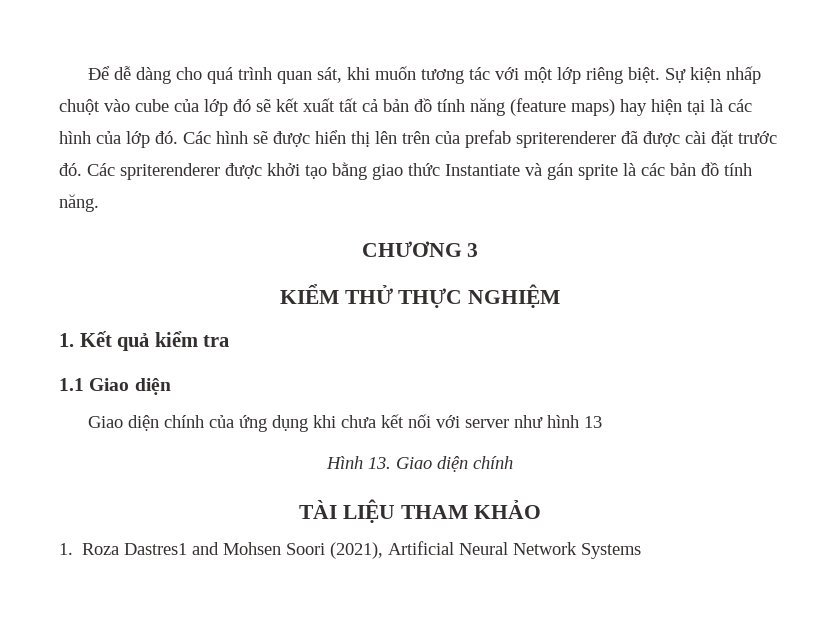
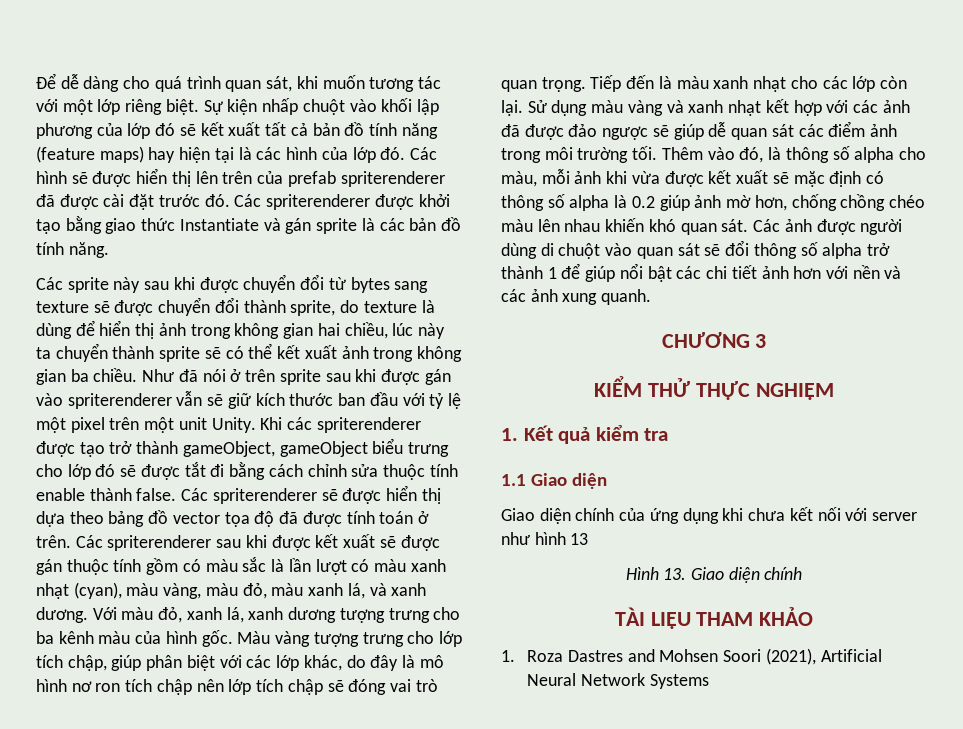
- Sự kiện nhấp chuột vào cube của lớp đó sẽ kết xuất tất cả bản đồ tính năng (feature maps) hay hiện tại là các hình của lớp đó.
+ Sự kiện nhấp chuột vào khối lập phương của lớp đó sẽ kết xuất tất cả bản đồ tính năng (feature maps) hay hiện tại là các hình của lớp đó.
+ Các sprite này sau khi được chuyển đổi từ bytes sang texture sẽ được chuyển đổi thành sprite, do texture là dùng để hiển thị ảnh trong không gian hai chiều, lúc này ta chuyển thành sprite sẽ có thể kết xuất ảnh trong không gian ba chiều. Như đã nói ở trên sprite sau khi được gán vào spriterenderer vẫn sẽ giữ kích thước ban đầu với tỷ lệ một pixel trên một unit Unity. Khi các spriterenderer được tạo trở thành gameObject, gameObject biểu trưng cho lớp đó sẽ được tắt đi bằng cách chỉnh sửa thuộc tính enable thành false. Các spriterenderer sẽ được hiển thị dựa theo bảng đồ vector tọa độ đã được tính toán ở trên. Các spriterenderer sau khi được kết xuất sẽ được gán thuộc tính gồm có màu sắc là lần lượt có màu xanh nhạt (cyan), màu vàng, màu đỏ, màu xanh lá, và xanh dương. Với màu đỏ, xanh lá, xanh dương tượng trưng cho ba kênh màu của hình gốc. Màu vàng tượng trưng cho lớp tích chập, giúp phân biệt với các lớp khác, do đây là mô hình nơ ron tích chập nên lớp tích chập sẽ đóng vai trò quan trọng. Tiếp đến là màu xanh nhạt cho các lớp còn lại. Sử dụng màu vàng và xanh nhạt kết hợp với các ảnh đã được đảo ngược sẽ giúp dễ quan sát các điểm ảnh trong môi trường tối. Thêm vào đó, là thông số alpha cho màu, mỗi ảnh khi vừa được kết xuất sẽ mặc định có thông số alpha là 0.2 giúp ảnh mờ hơn, chống chồng chéo màu lên nhau khiến khó quan sát. Các ảnh được người dùng di chuột vào quan sát sẽ đổi thông số alpha trở thành 1 để giúp nổi bật các chi tiết ảnh hơn với nền và các ảnh xung quanh.
- 1. Roza Dastres1 and Mohsen Soori (2021), Artificial Neural Network Systems
+ 1. Roza Dastres and Mohsen Soori (2021), Artificial Neural Network Systems

